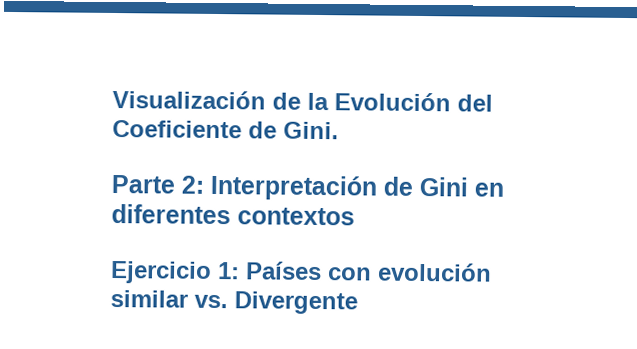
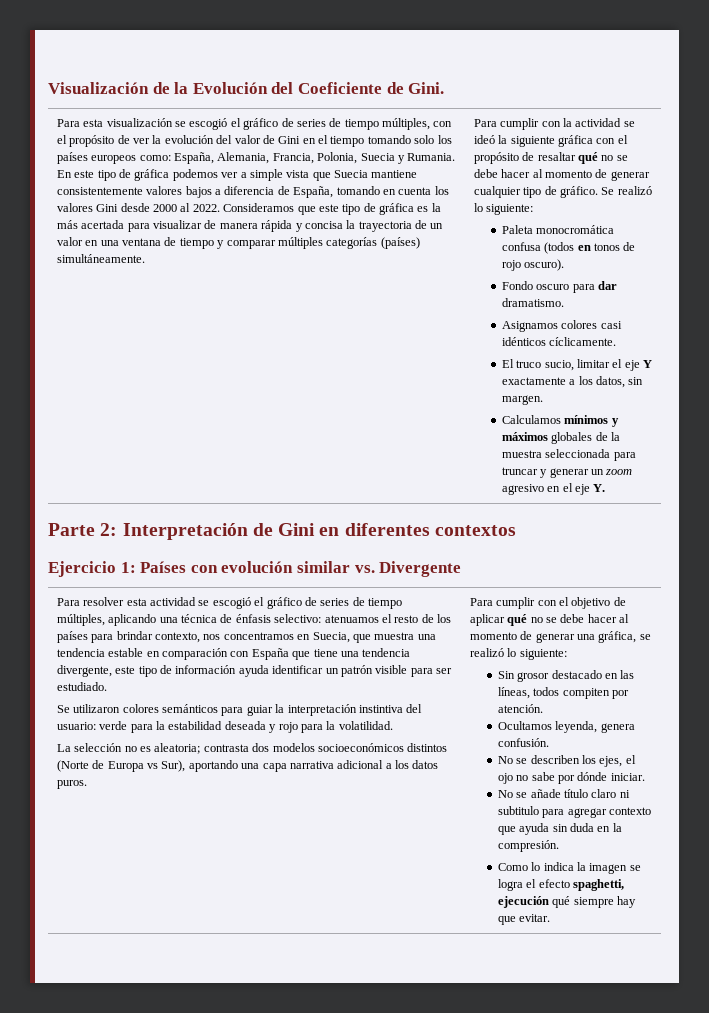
+ Para esta visualización se escogió el gráfico de series de tiempo múltiples, con el propósito de ver la evolución del valor de Gini en el tiempo tomando solo los países europeos como: España, Alemania, Francia, Polonia, Suecia y Rumania. En este tipo de gráfica podemos ver a simple vista que Suecia mantiene consistentemente valores bajos a diferencia de España, tomando en cuenta los valores Gini desde 2000 al 2022. Consideramos que este tipo de gráfica es la más acertada para visualizar de manera rápida y concisa la trayectoria de un valor en una ventana de tiempo y comparar múltiples categorías (países) simultáneamente. | Para cumplir con la actividad se ideó la siguiente gráfica con el propósito de resaltar qué no se debe hacer al momento de generar cualquier tipo de gráfico. Se realizó lo siguiente:
+ Paleta monocromática confusa (todos en tonos de rojo oscuro).
+ Fondo oscuro para dar dramatismo.
+ Asignamos colores casi idénticos cíclicamente.
+ El truco sucio, limitar el eje Y exactamente a los datos, sin margen.
+ Calculamos mínimos y máximos globales de la muestra seleccionada para truncar y generar un zoom agresivo en el eje Y.
+ Para resolver esta actividad se escogió el gráfico de series de tiempo múltiples, aplicando una técnica de énfasis selectivo: atenuamos el resto de los países para brindar contexto, nos concentramos en Suecia, que muestra una tendencia estable en comparación con España que tiene una tendencia divergente, este tipo de información ayuda identificar un patrón visible para ser estudiado.
+ Se utilizaron colores semánticos para guiar la interpretación instintiva del usuario: verde para la estabilidad deseada y rojo para la volatilidad.
+ La selección no es aleatoria; contrasta dos modelos socioeconómicos distintos (Norte de Europa vs Sur), aportando una capa narrativa adicional a los datos puros. | Para cumplir con el objetivo de aplicar qué no se debe hacer al momento de generar una gráfica, se realizó lo siguiente:
+ Sin grosor destacado en las líneas, todos compiten por atención.
+ Ocultamos leyenda, genera confusión.
+ No se describen los ejes, el ojo no sabe por dónde iniciar.
+ No se añade título claro ni subtitulo para agregar contexto que ayuda sin duda en la compresión.
+ Como lo indica la imagen se logra el efecto spaghetti, ejecución qué siempre hay que evitar.

